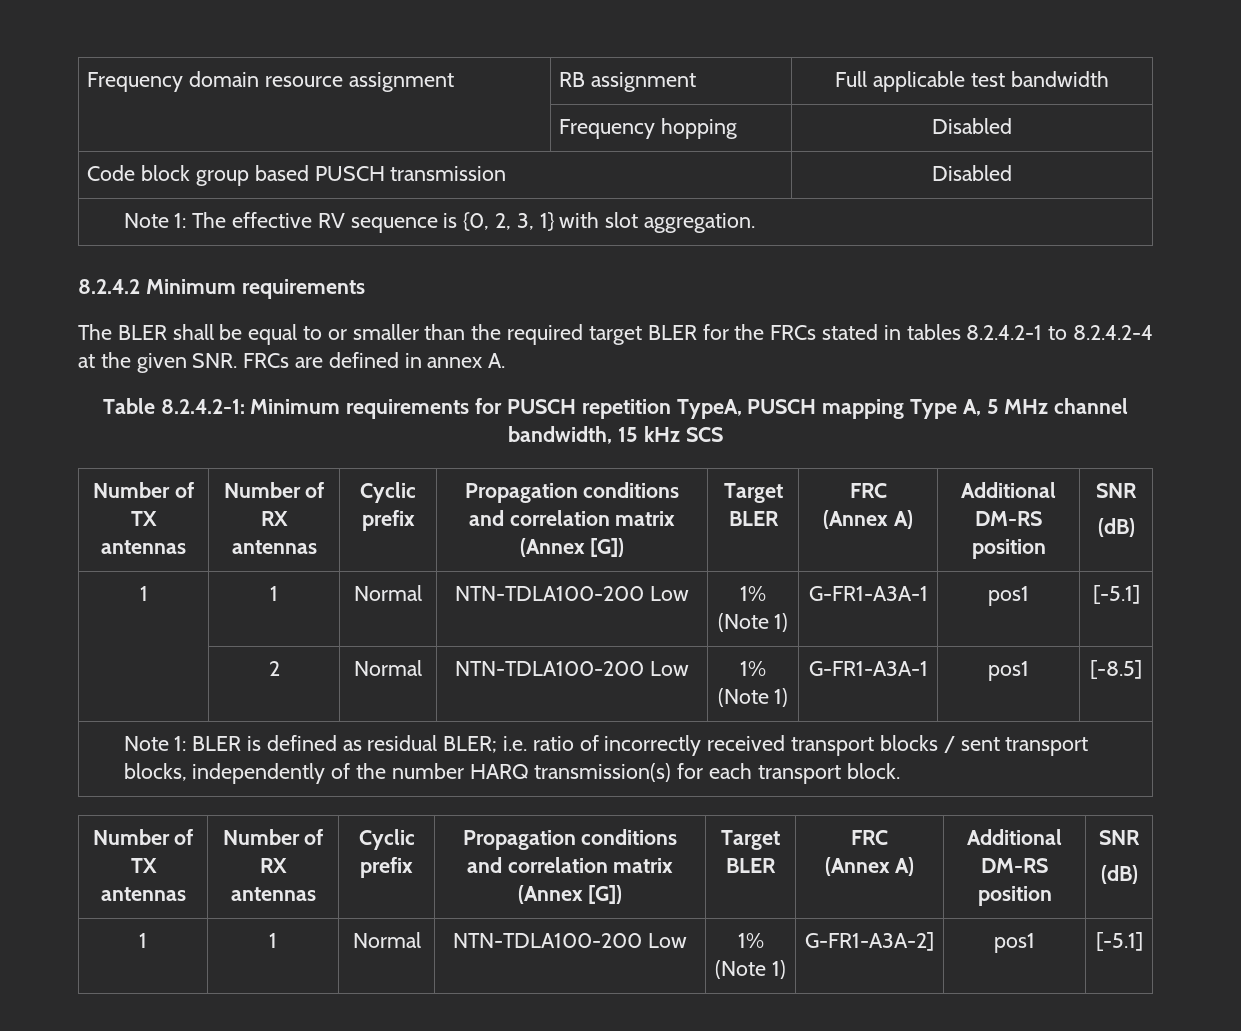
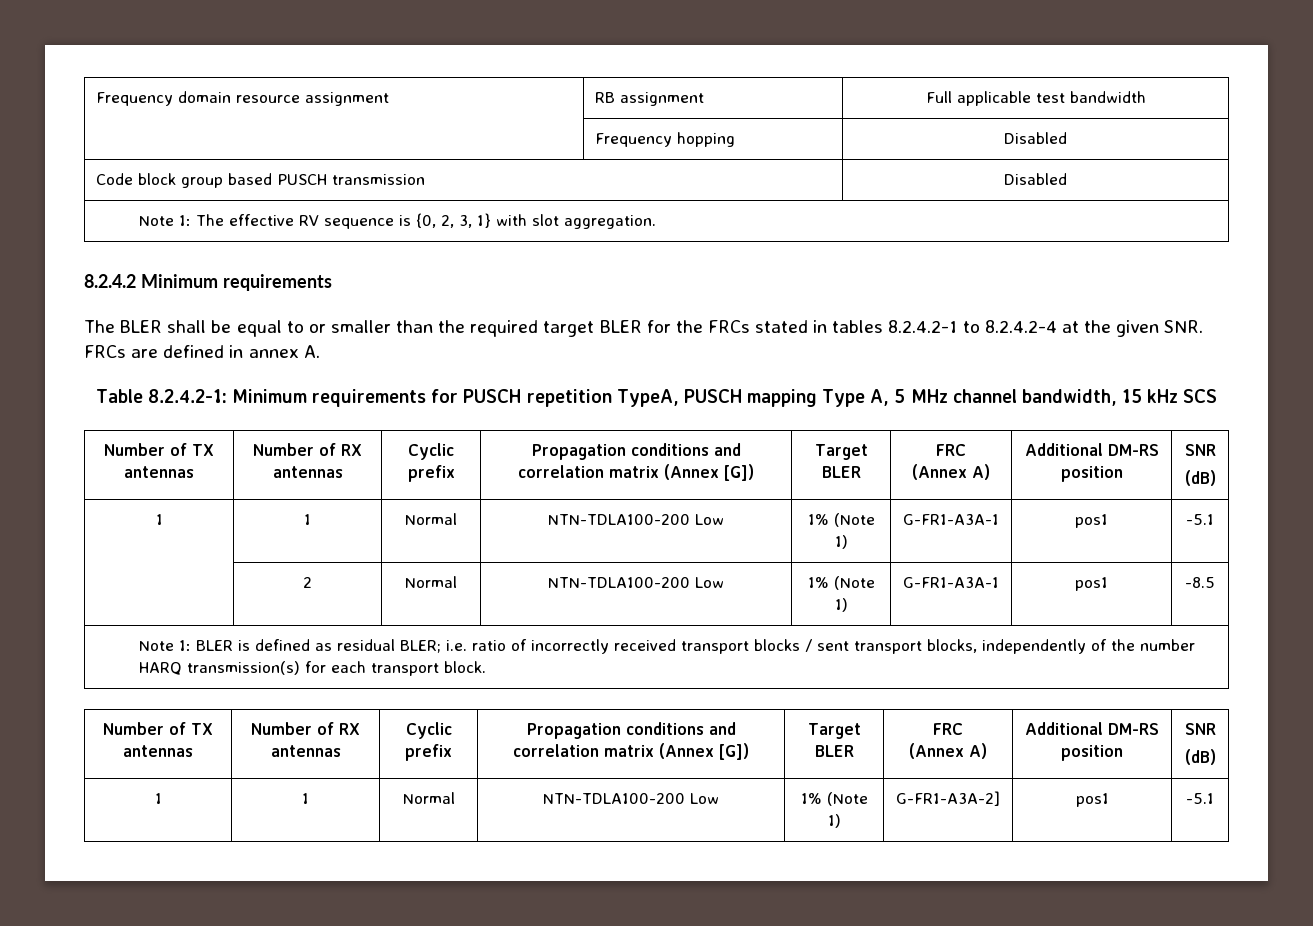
- 1 | 1 | Normal | NTN-TDLA100-200 Low | 1% (Note 1) | G-FR1-A3A-1 | pos1 | [-5.1]
+ 1 | 1 | Normal | NTN-TDLA100-200 Low | 1% (Note 1) | G-FR1-A3A-1 | pos1 | -5.1
- | 2 | Normal | NTN-TDLA100-200 Low | 1% (Note 1) | G-FR1-A3A-1 | pos1 | [-8.5]
+ | 2 | Normal | NTN-TDLA100-200 Low | 1% (Note 1) | G-FR1-A3A-1 | pos1 | -8.5
- 1 | 1 | Normal | NTN-TDLA100-200 Low | 1% (Note 1) | G-FR1-A3A-2] | pos1 | [-5.1]
+ 1 | 1 | Normal | NTN-TDLA100-200 Low | 1% (Note 1) | G-FR1-A3A-2] | pos1 | -5.1

